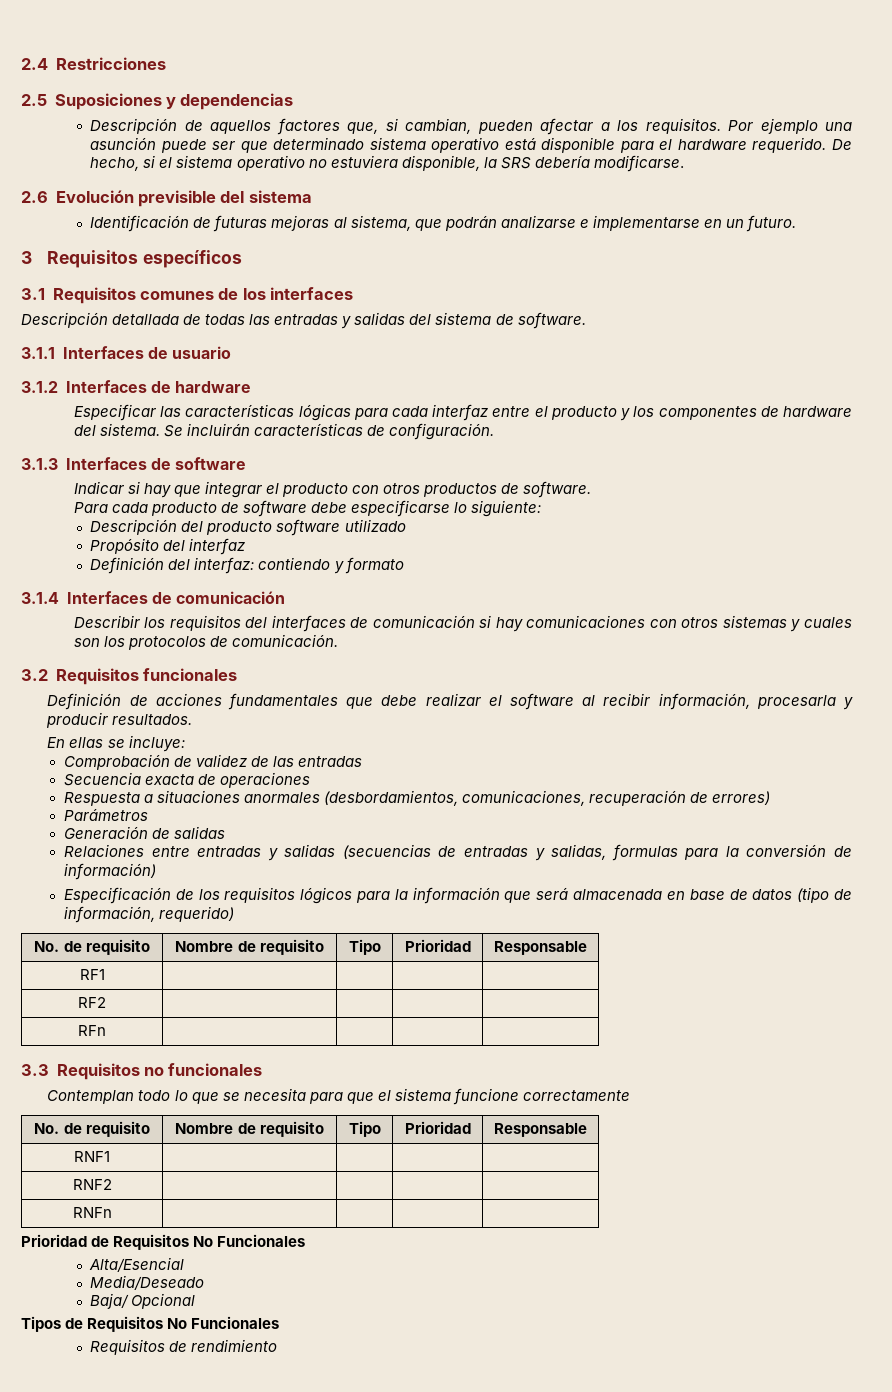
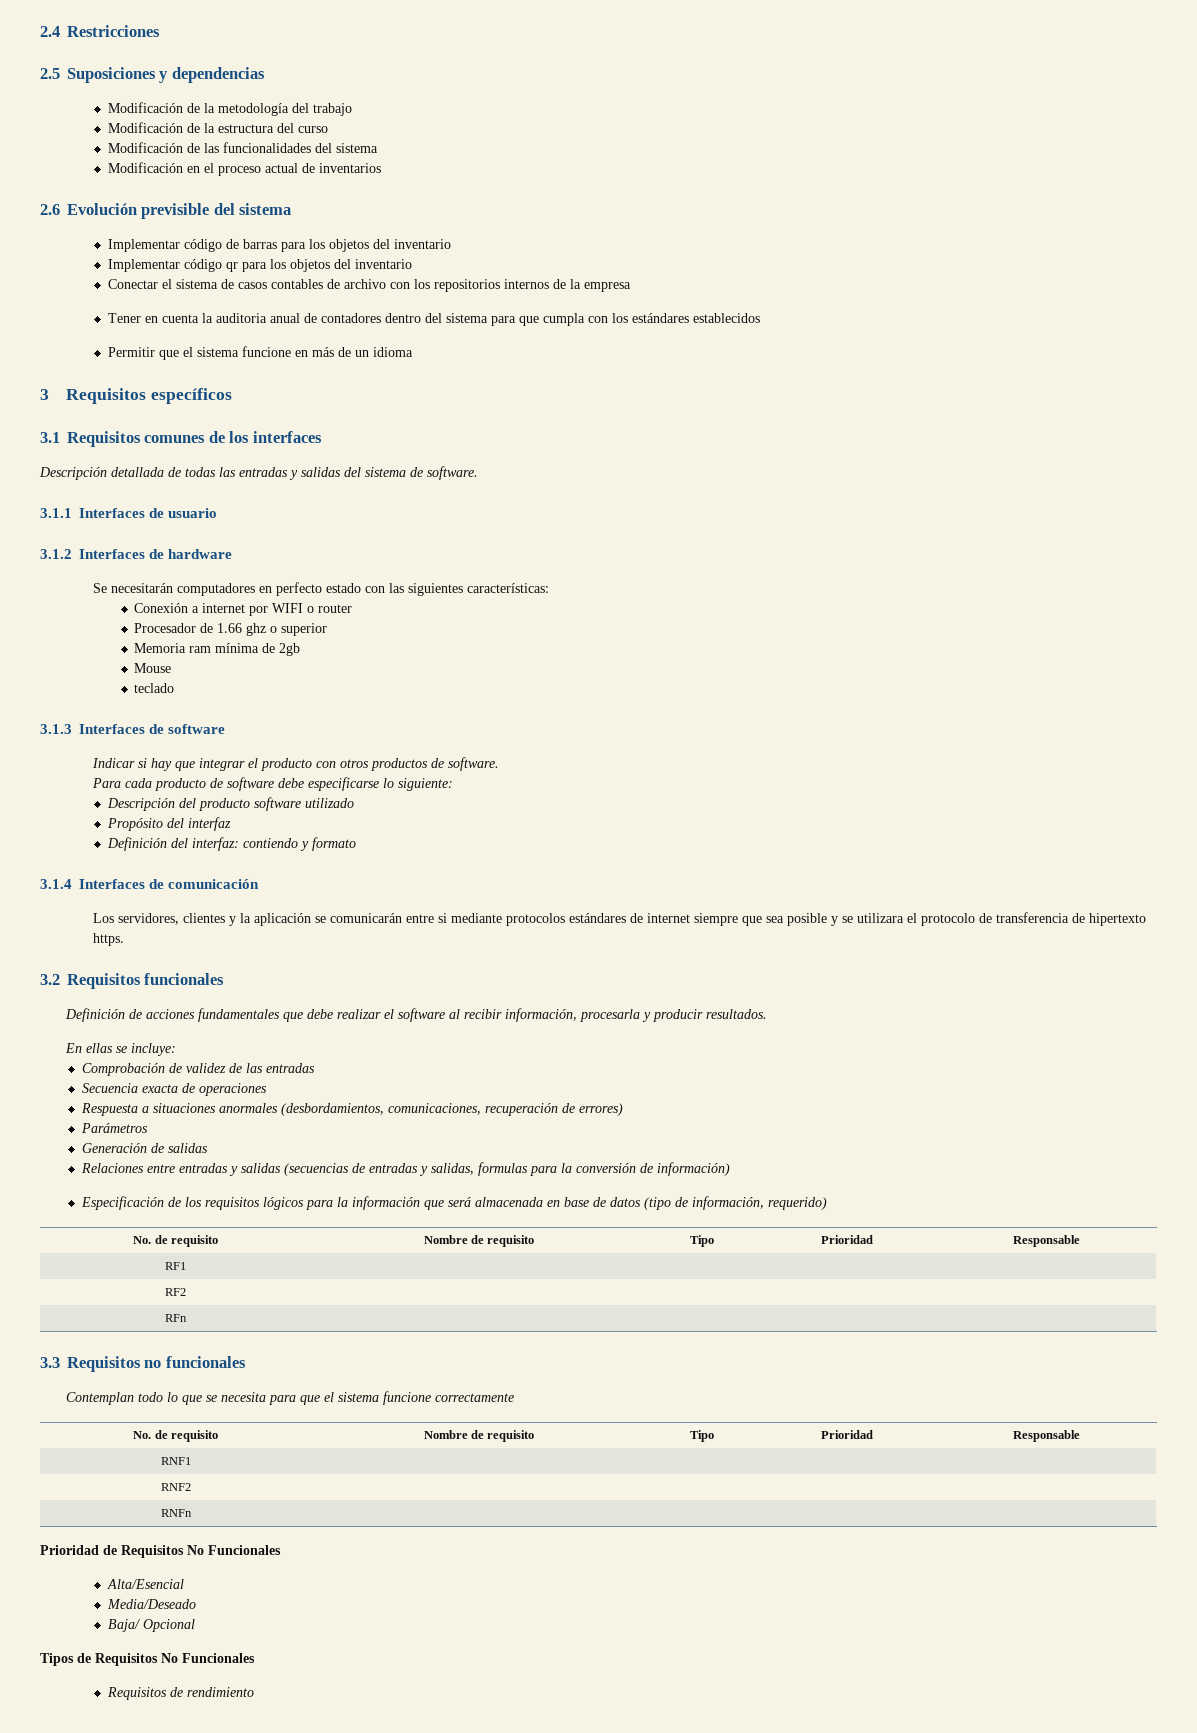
- Descripción de aquellos factores que, si cambian, pueden afectar a los requisitos. Por ejemplo una asunción puede ser que determinado sistema operativo está disponible para el hardware requerido. De hecho, si el sistema operativo no estuviera disponible, la SRS debería modificarse.
+ Modificación de la metodología del trabajo
+ Modificación de la estructura del curso
+ Modificación de las funcionalidades del sistema
+ Modificación en el proceso actual de inventarios
- Identificación de futuras mejoras al sistema, que podrán analizarse e implementarse en un futuro.
+ Implementar código de barras para los objetos del inventario
+ Implementar código qr para los objetos del inventario
+ Conectar el sistema de casos contables de archivo con los repositorios internos de la empresa
+ Tener en cuenta la auditoria anual de contadores dentro del sistema para que cumpla con los estándares establecidos
+ Permitir que el sistema funcione en más de un idioma
- Especificar las características lógicas para cada interfaz entre el producto y los componentes de hardware del sistema. Se incluirán características de configuración.
+ Se necesitarán computadores en perfecto estado con las siguientes características:
+ Conexión a internet por WIFI o router
+ Procesador de 1.66 ghz o superior
+ Memoria ram mínima de 2gb
+ Mouse
+ teclado
- Describir los requisitos del interfaces de comunicación si hay comunicaciones con otros sistemas y cuales son los protocolos de comunicación.
+ Los servidores, clientes y la aplicación se comunicarán entre si mediante protocolos estándares de internet siempre que sea posible y se utilizara el protocolo de transferencia de hipertexto https.

